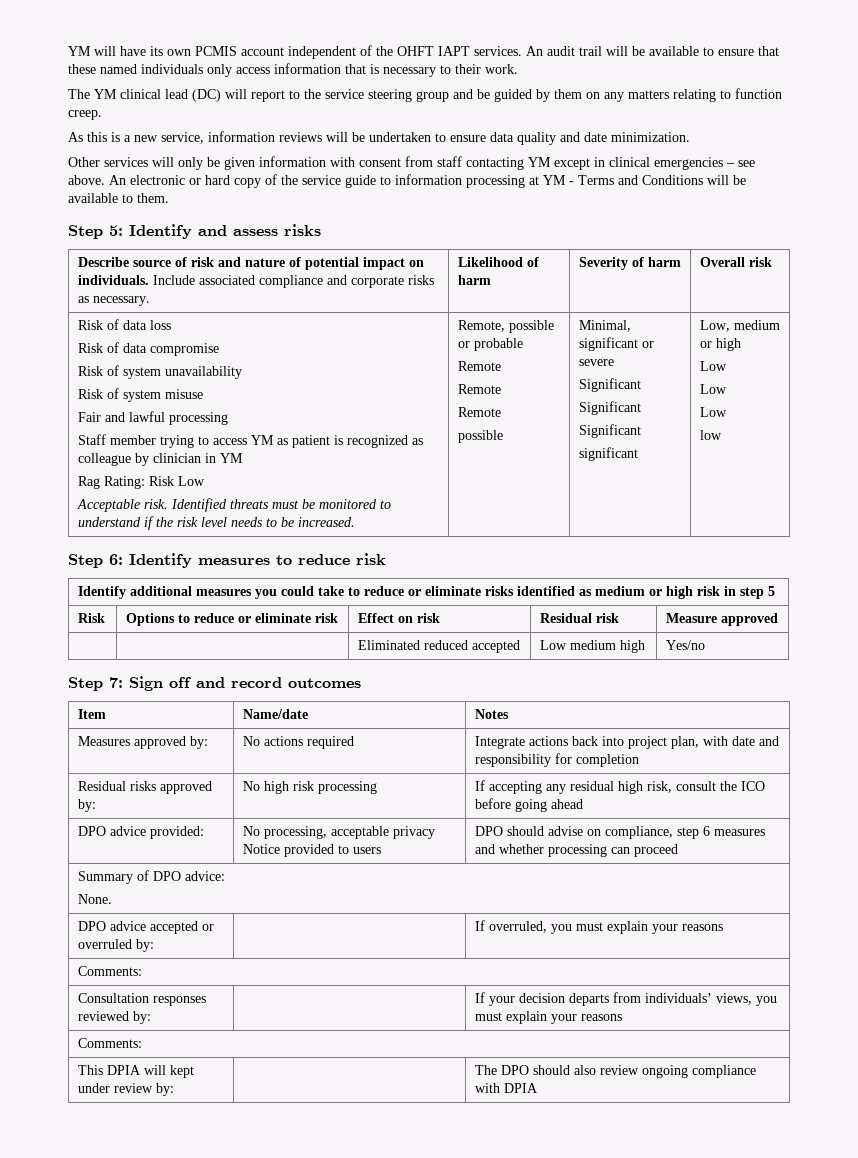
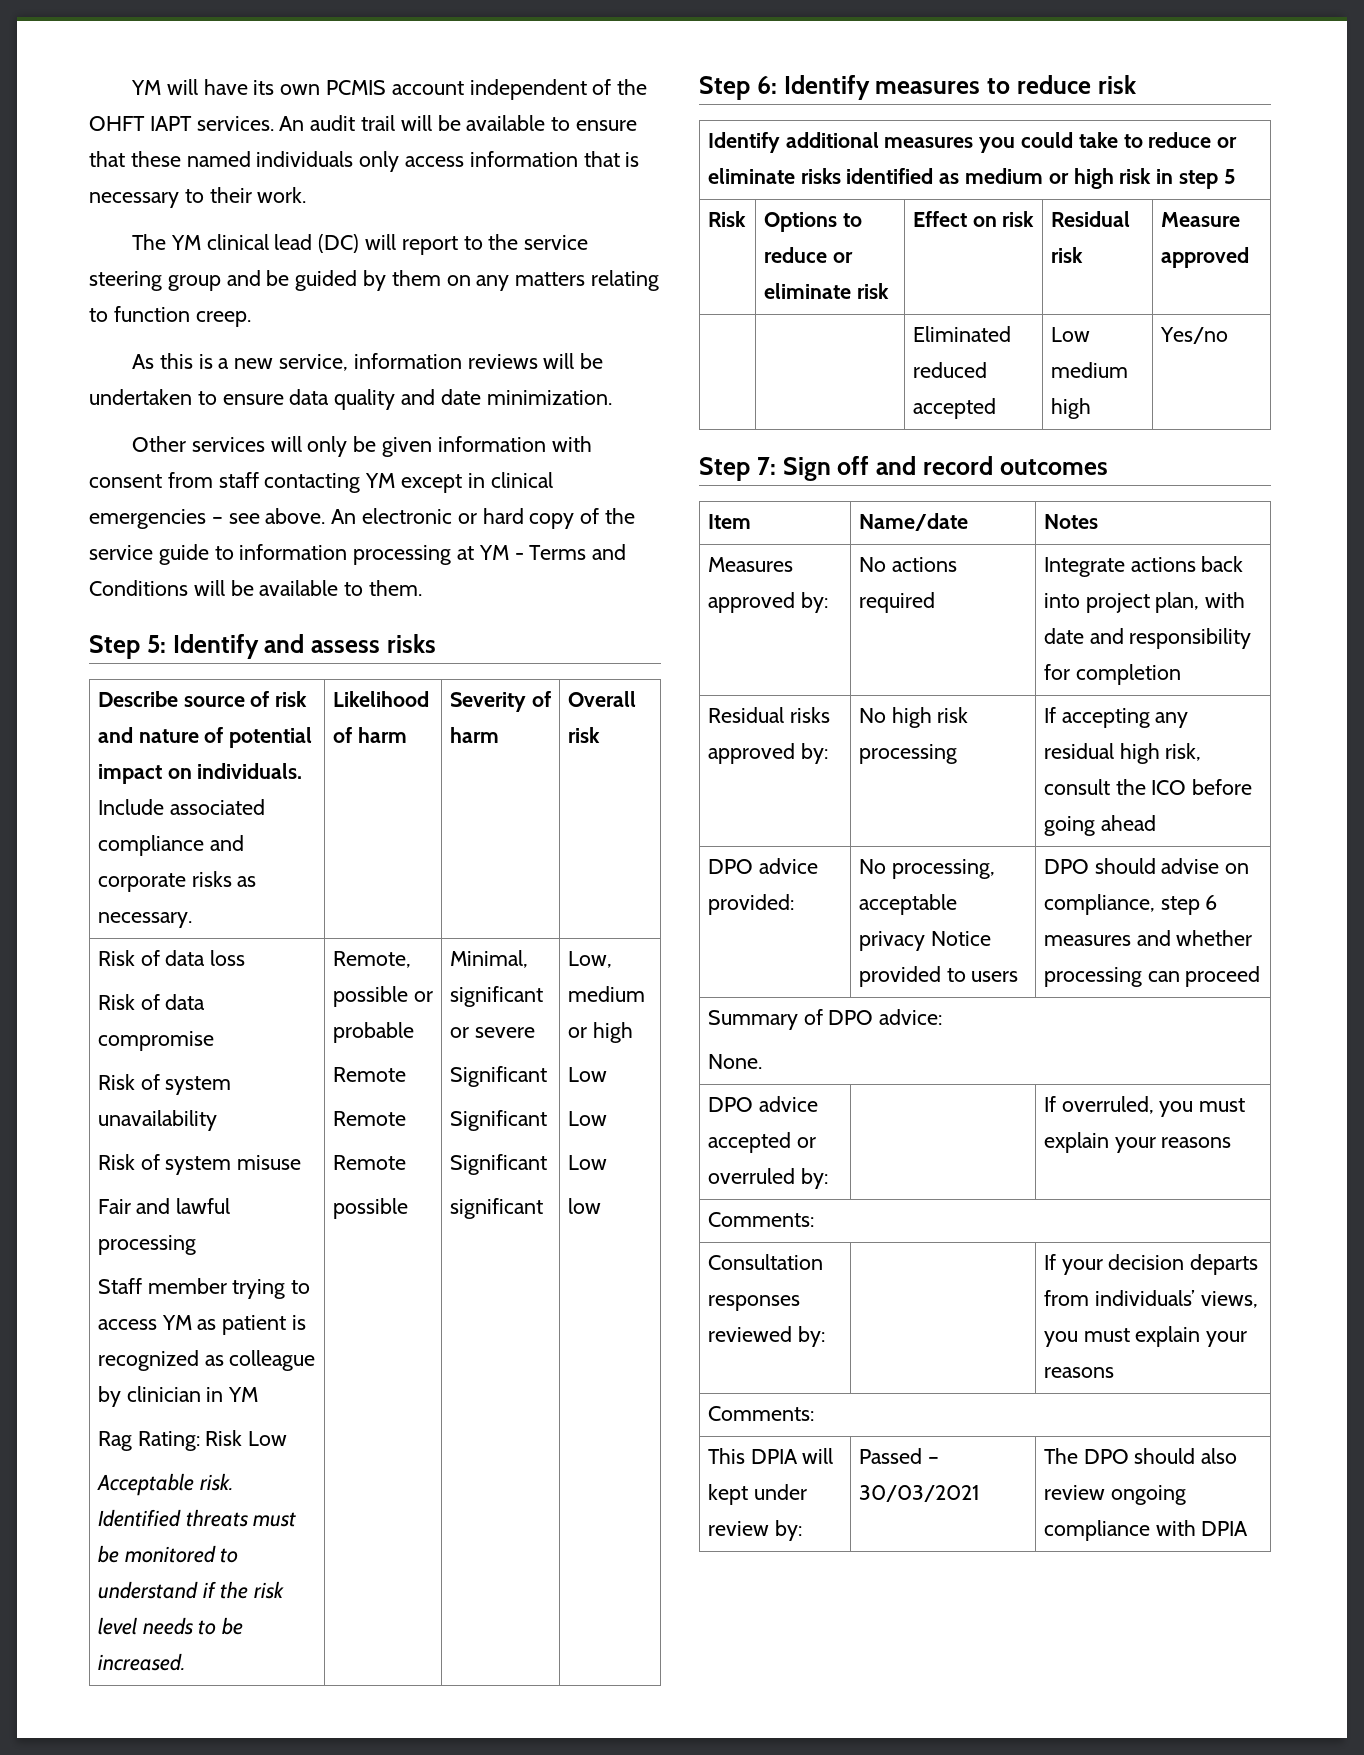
- This DPIA will kept under review by: | | The DPO should also review ongoing compliance with DPIA
+ This DPIA will kept under review by: | Passed – 30/03/2021 | The DPO should also review ongoing compliance with DPIA

